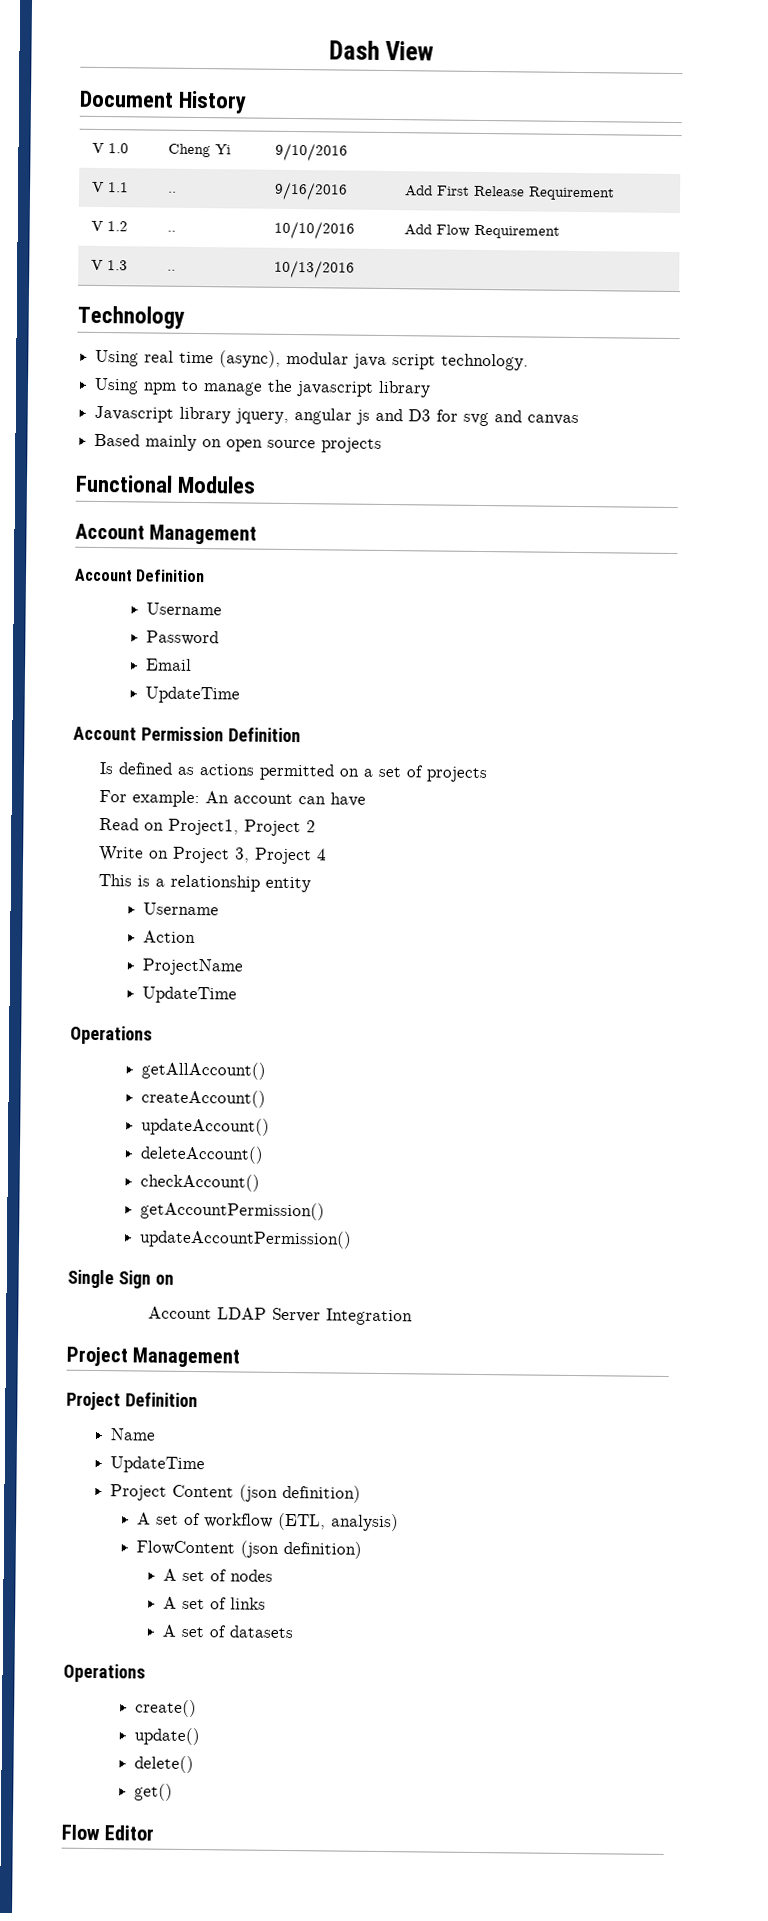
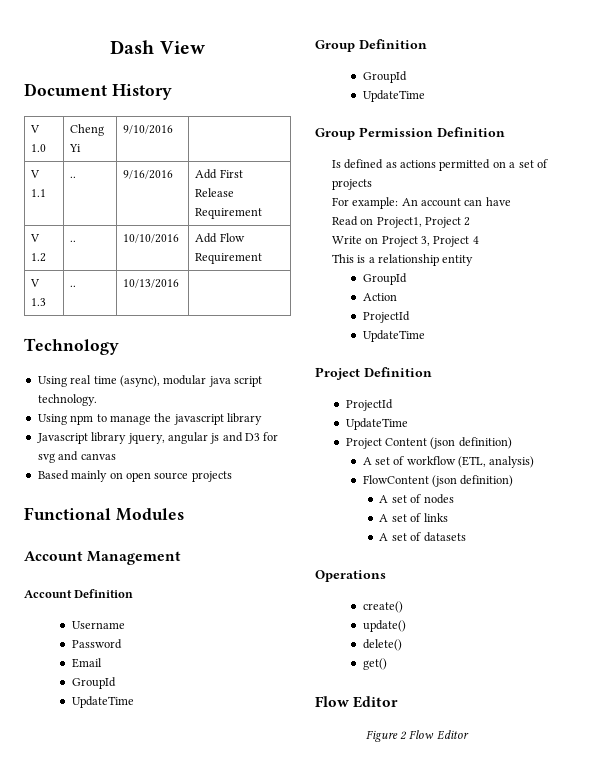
  Email
+ GroupId
  UpdateTime
- Account Permission Definition
+ Group Definition
+ GroupId
+ UpdateTime
+ Group Permission Definition
  This is a relationship entity
- Username
+ GroupId
  Action
- ProjectName
+ ProjectId
  UpdateTime
- Operations
- getAllAccount()
- createAccount()
- updateAccount()
- deleteAccount()
- checkAccount()
- getAccountPermission()
- updateAccountPermission()
- Single Sign on
- Account LDAP Server Integration
- Project Management
  Project Definition
- Name
+ ProjectId
+ Figure 2 Flow Editor

